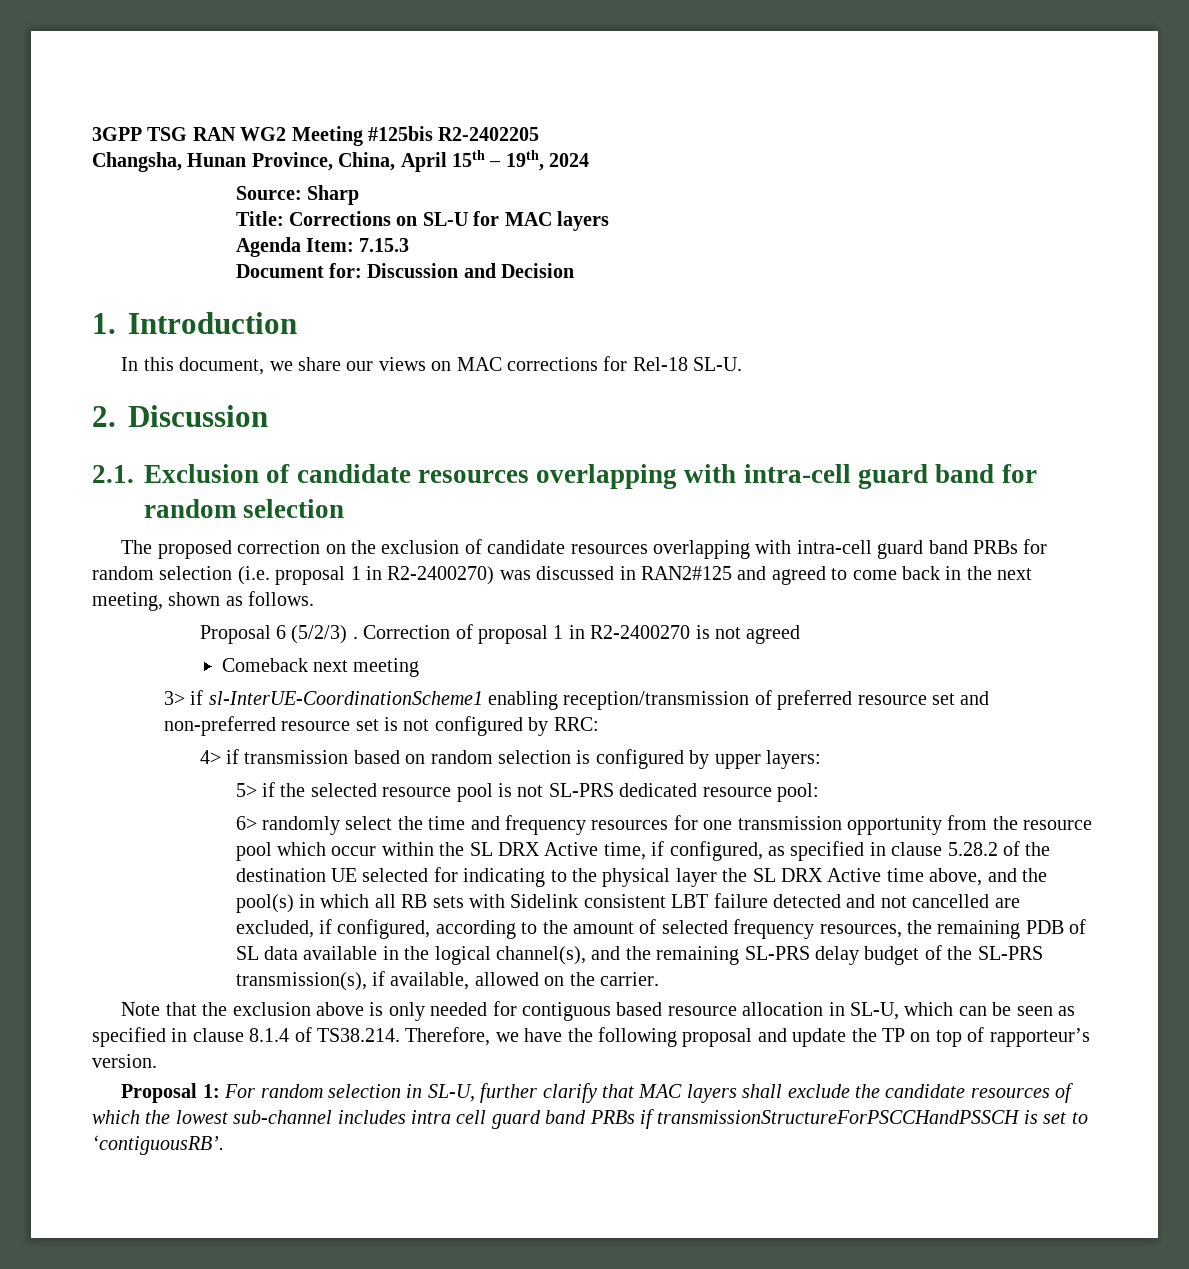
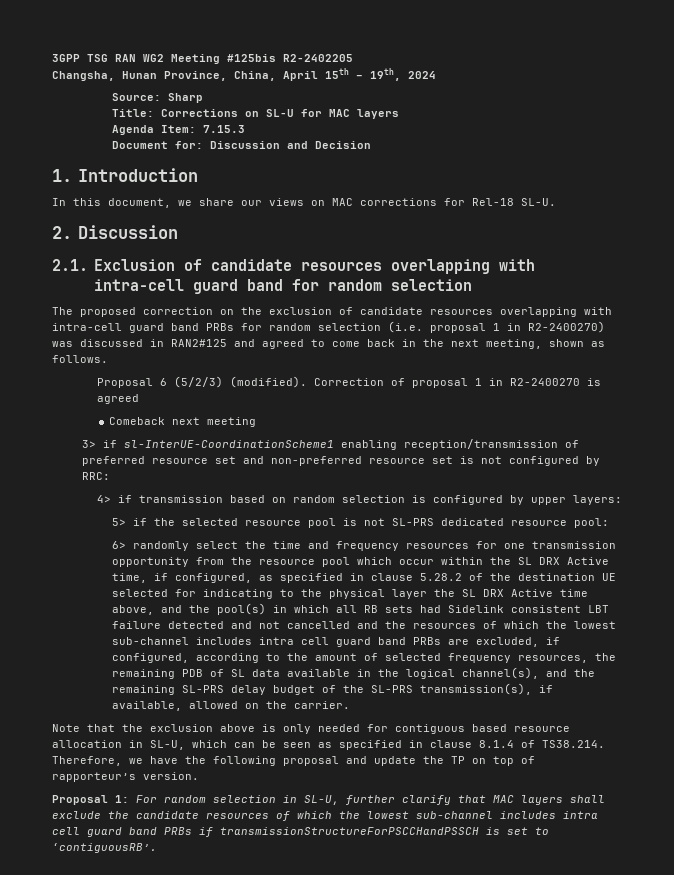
- Proposal 6 (5/2/3) .
+ Proposal 6 (5/2/3) (modified).
- Correction of proposal 1 in R2-2400270 is not agreed
+ Correction of proposal 1 in R2-2400270 is agreed
- 6> randomly select the time and frequency resources for one transmission opportunity from the resource pool which occur within the SL DRX Active time, if configured, as specified in clause 5.28.2 of the destination UE selected for indicating to the physical layer the SL DRX Active time above, and the pool(s) in which all RB sets with Sidelink consistent LBT failure detected and not cancelled are excluded, if configured, according to the amount of selected frequency resources, the remaining PDB of SL data available in the logical channel(s), and the remaining SL-PRS delay budget of the SL-PRS transmission(s), if available, allowed on the carrier.
+ 6> randomly select the time and frequency resources for one transmission opportunity from the resource pool which occur within the SL DRX Active time, if configured, as specified in clause 5.28.2 of the destination UE selected for indicating to the physical layer the SL DRX Active time above, and the pool(s) in which all RB sets had Sidelink consistent LBT failure detected and not cancelled and the resources of which the lowest sub-channel includes intra cell guard band PRBs are excluded, if configured, according to the amount of selected frequency resources, the remaining PDB of SL data available in the logical channel(s), and the remaining SL-PRS delay budget of the SL-PRS transmission(s), if available, allowed on the carrier.

